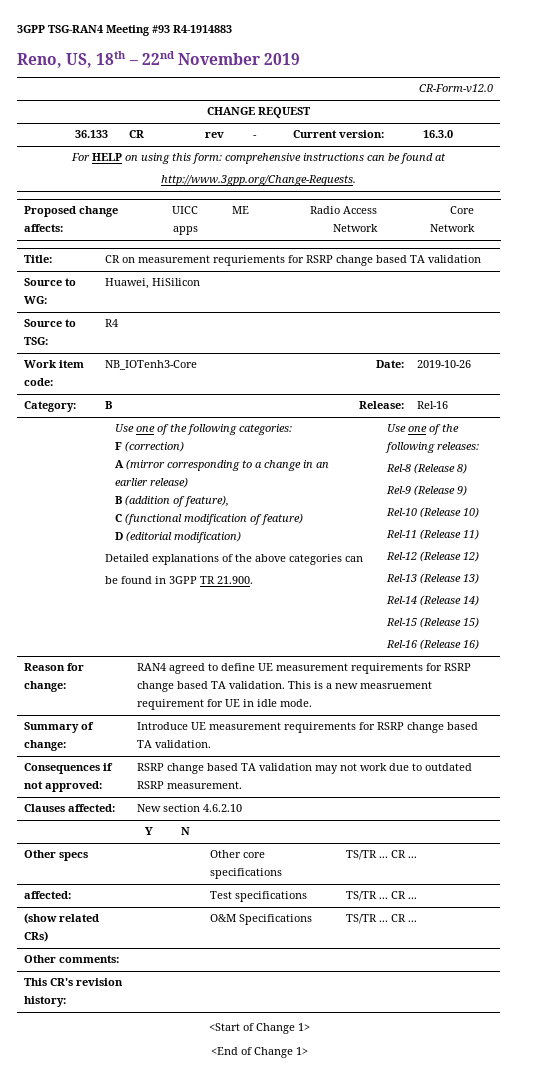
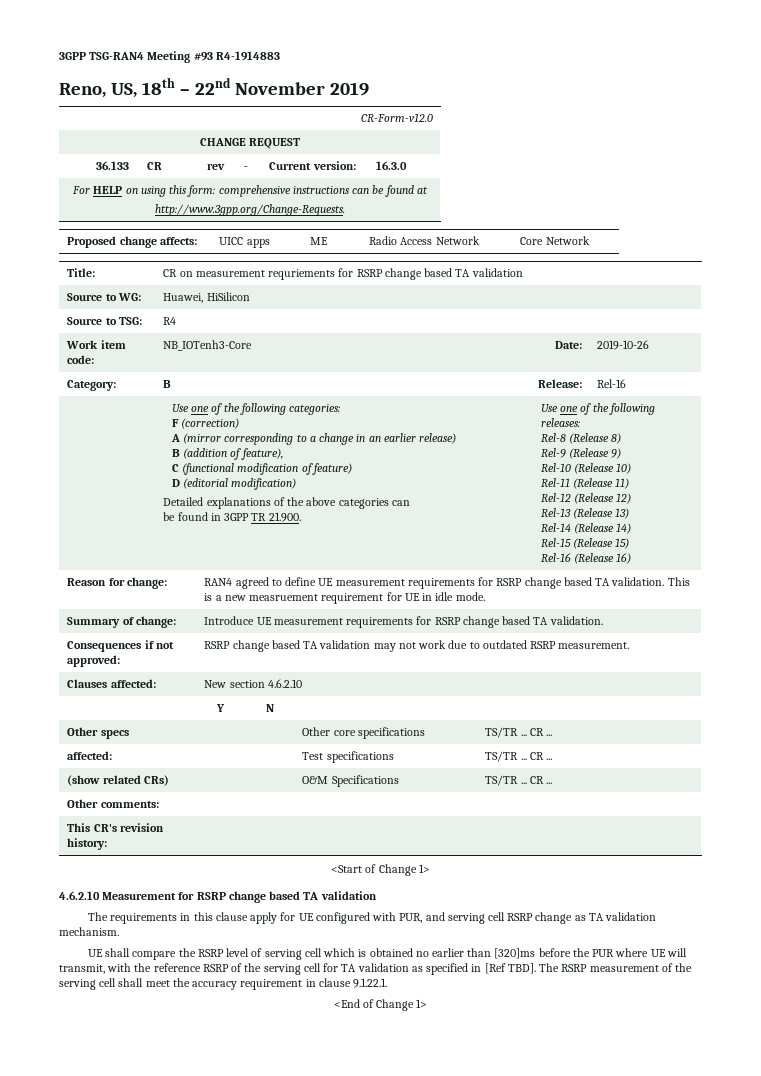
+ 4.6.2.10 Measurement for RSRP change based TA validation
+ The requirements in this clause apply for UE configured with PUR, and serving cell RSRP change as TA validation mechanism.
+ UE shall compare the RSRP level of serving cell which is obtained no earlier than [320]ms before the PUR where UE will transmit, with the reference RSRP of the serving cell for TA validation as specified in [Ref TBD]. The RSRP measurement of the serving cell shall meet the accuracy requirement in clause 9.1.22.1.

